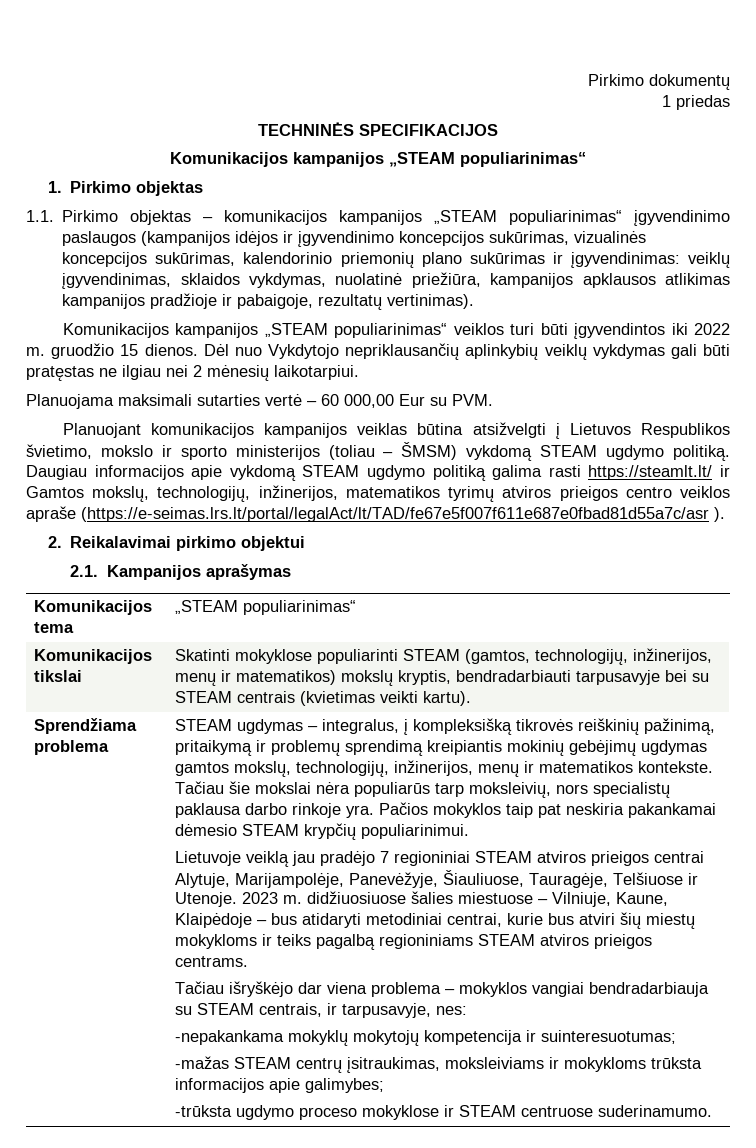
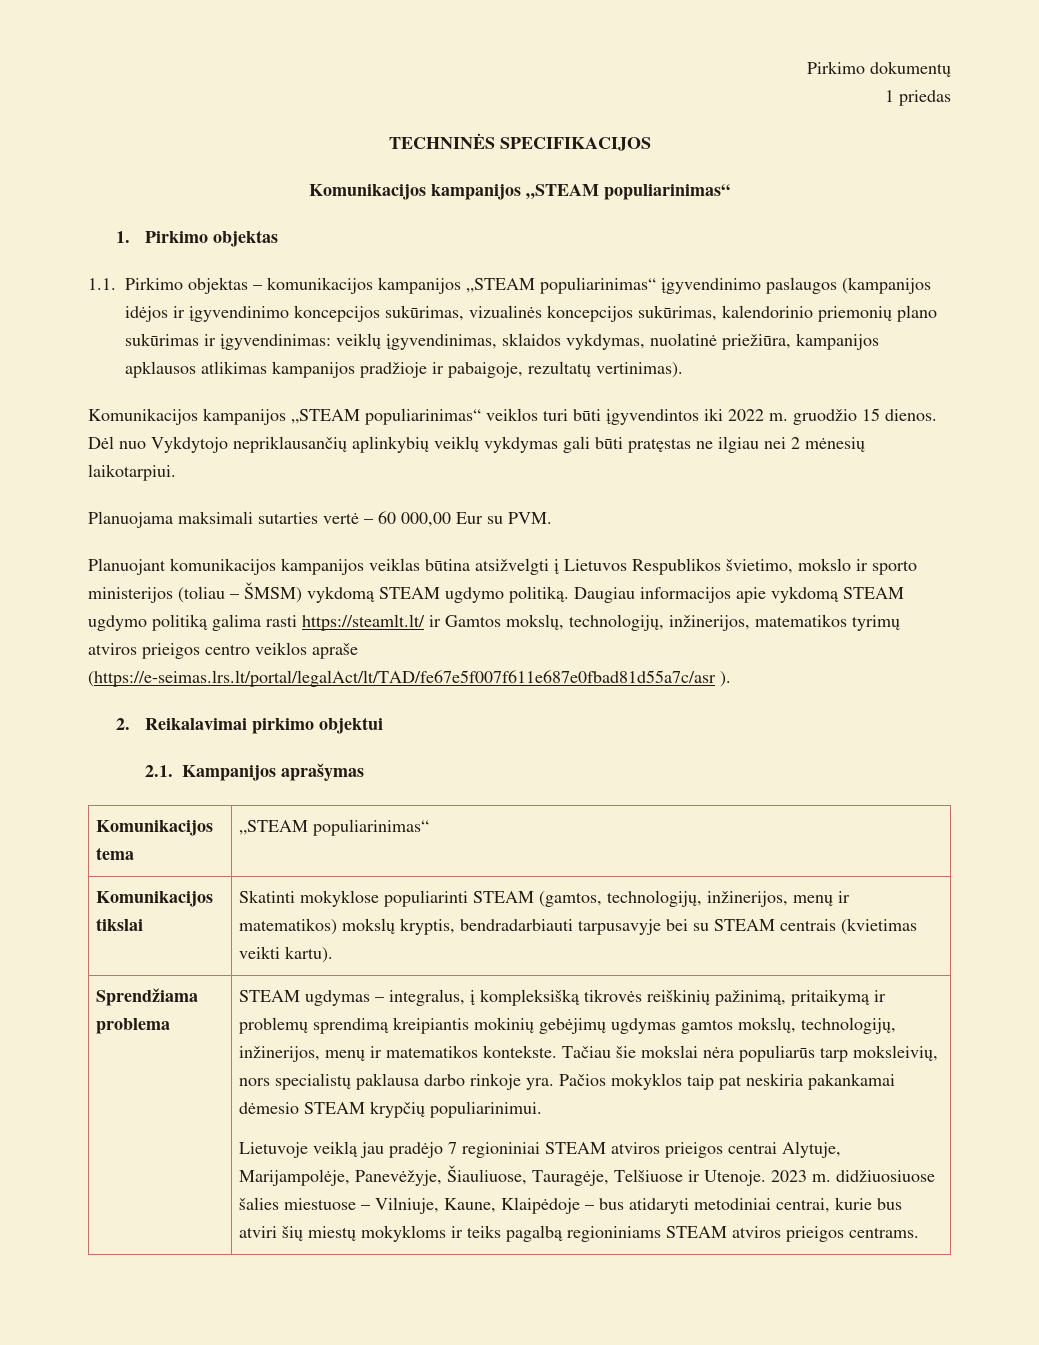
- Tačiau išryškėjo dar viena problema – mokyklos vangiai bendradarbiauja su STEAM centrais, ir tarpusavyje, nes:
- -nepakankama mokyklų mokytojų kompetencija ir suinteresuotumas;
- -mažas STEAM centrų įsitraukimas, moksleiviams ir mokykloms trūksta informacijos apie galimybes;
- -trūksta ugdymo proceso mokyklose ir STEAM centruose suderinamumo.

